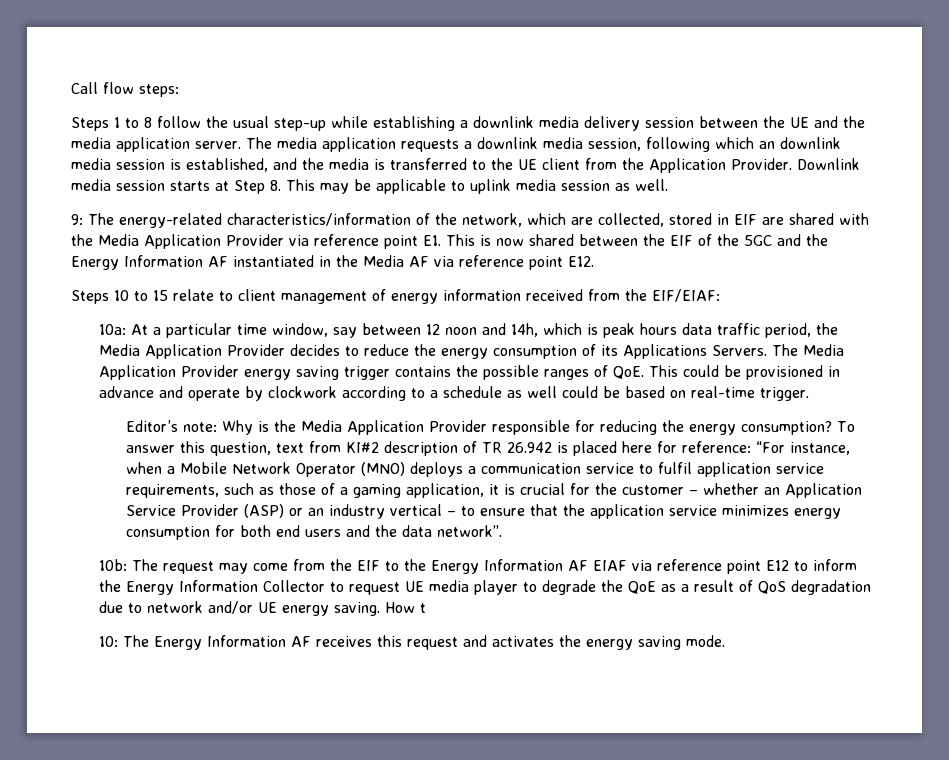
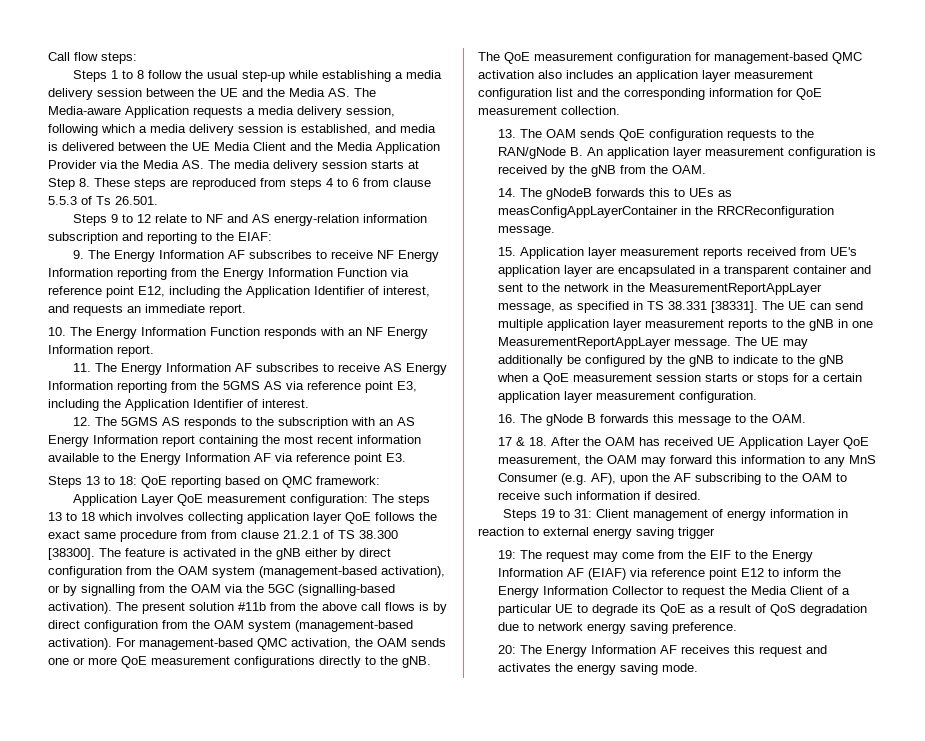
- Steps 1 to 8 follow the usual step-up while establishing a downlink media delivery session between the UE and the media application server. The media application requests a downlink media session, following which an downlink media session is established, and the media is transferred to the UE client from the Application Provider. Downlink media session starts at Step 8. This may be applicable to uplink media session as well.
- 9: The energy-related characteristics/information of the network, which are collected, stored in EIF are shared with the Media Application Provider via reference point E1. This is now shared between the EIF of the 5GC and the Energy Information AF instantiated in the Media AF via reference point E12.
- Steps 10 to 15 relate to client management of energy information received from the EIF/EIAF:
- 10a: At a particular time window, say between 12 noon and 14h, which is peak hours data traffic period, the Media Application Provider decides to reduce the energy consumption of its Applications Servers. The Media Application Provider energy saving trigger contains the possible ranges of QoE. This could be provisioned in advance and operate by clockwork according to a schedule as well could be based on real-time trigger.
- Editor’s note: Why is the Media Application Provider responsible for reducing the energy consumption? To answer this question, text from KI#2 description of TR 26.942 is placed here for reference: “For instance, when a Mobile Network Operator (MNO) deploys a communication service to fulfil application service requirements, such as those of a gaming application, it is crucial for the customer – whether an Application Service Provider (ASP) or an industry vertical – to ensure that the application service minimizes energy consumption for both end users and the data network”.
- 10b:
+ Steps 1 to 8 follow the usual step-up while establishing a media delivery session between the UE and the Media AS. The Media-aware Application requests a media delivery session, following which a media delivery session is established, and media is delivered between the UE Media Client and the Media Application Provider via the Media AS. The media delivery session starts at Step 8. These steps are reproduced from steps 4 to 6 from clause 5.5.3 of Ts 26.501.
+ Steps 9 to 12 relate to NF and AS energy-relation information subscription and reporting to the EIAF:
+ 9. The Energy Information AF subscribes to receive NF Energy Information reporting from the Energy Information Function via reference point E12, including the Application Identifier of interest, and requests an immediate report.
+ 10. The Energy Information Function responds with an NF Energy Information report.
+ 11. The Energy Information AF subscribes to receive AS Energy Information reporting from the 5GMS AS via reference point E3, including the Application Identifier of interest.
+ 12. The 5GMS AS responds to the subscription with an AS Energy Information report containing the most recent information available to the Energy Information AF via reference point E3.
+ Steps 13 to 18: QoE reporting based on QMC framework:
+ Application Layer QoE measurement configuration: The steps 13 to 18 which involves collecting application layer QoE follows the exact same procedure from from clause 21.2.1 of TS 38.300 [38300]. The feature is activated in the gNB either by direct configuration from the OAM system (management-based activation), or by signalling from the OAM via the 5GC (signalling-based activation). The present solution #11b from the above call flows is by direct configuration from the OAM system (management-based activation). For management-based QMC activation, the OAM sends one or more QoE measurement configurations directly to the gNB. The QoE measurement configuration for management-based QMC activation also includes an application layer measurement configuration list and the corresponding information for QoE measurement collection.
+ 13. The OAM sends QoE configuration requests to the RAN/gNode B. An application layer measurement configuration is received by the gNB from the OAM.
+ 14. The gNodeB forwards this to UEs as measConfigAppLayerContainer in the RRCReconfiguration message.
+ 15. Application layer measurement reports received from UE's application layer are encapsulated in a transparent container and sent to the network in the MeasurementReportAppLayer message, as specified in TS 38.331 [38331]. The UE can send multiple application layer measurement reports to the gNB in one MeasurementReportAppLayer message. The UE may additionally be configured by the gNB to indicate to the gNB when a QoE measurement session starts or stops for a certain application layer measurement configuration.
+ 16. The gNode B forwards this message to the OAM.
+ 17 & 18. After the OAM has received UE Application Layer QoE measurement, the OAM may forward this information to any MnS Consumer (e.g. AF), upon the AF subscribing to the OAM to receive such information if desired.
+ Steps 19 to 31: Client management of energy information in reaction to external energy saving trigger
+ 19:
- The request may come from the EIF to the Energy Information AF EIAF via reference point E12 to inform the Energy Information Collector to request UE media player to degrade the QoE as a result of QoS degradation due to network and/or UE energy saving. How t
- 10:
+ The request may come from the EIF to the Energy Information AF (EIAF) via reference point E12 to inform the Energy Information Collector to request the Media Client of a particular UE to degrade its QoE as a result of QoS degradation due to network energy saving preference.
+ 20:

